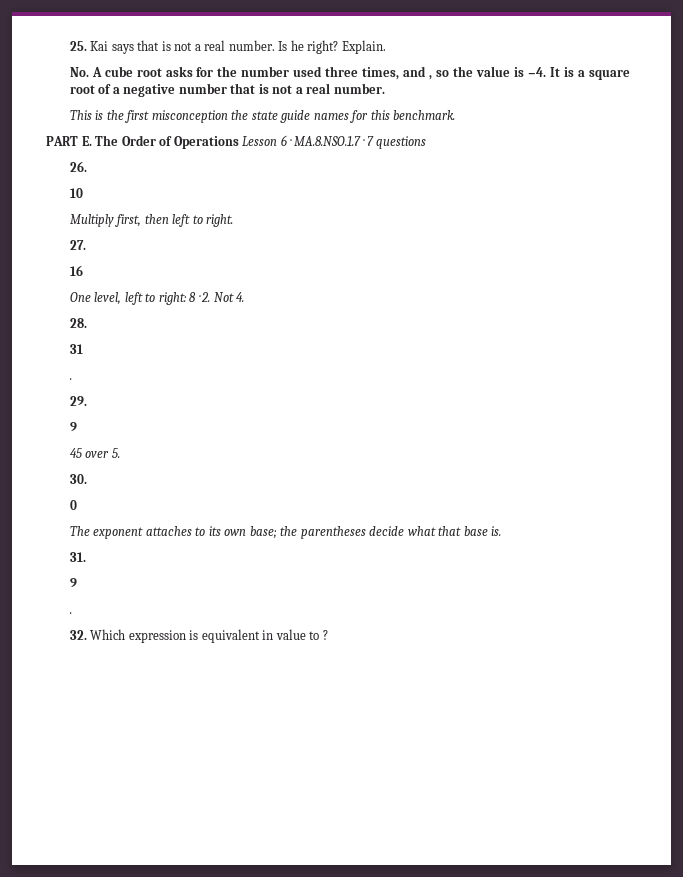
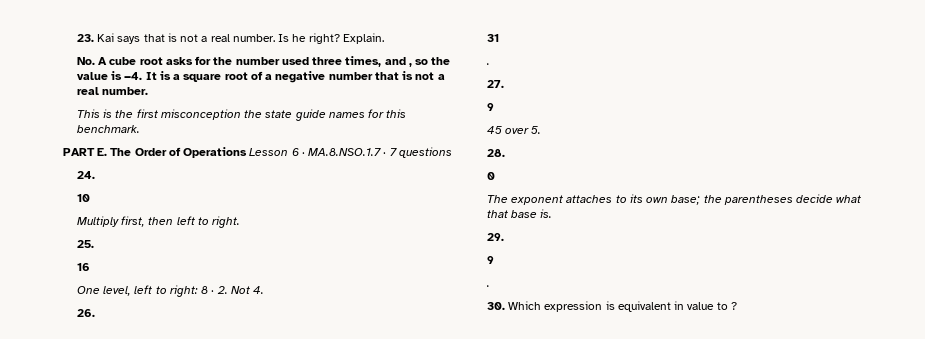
- 25. Kai says that is not a real number.
+ 23. Kai says that is not a real number.
- 26.
+ 24.
- 27.
+ 25.
- 28.
+ 26.
- 29.
+ 27.
- 30.
+ 28.
- 31.
+ 29.
- 32. Which expression is equivalent in value to ?
+ 30. Which expression is equivalent in value to ?

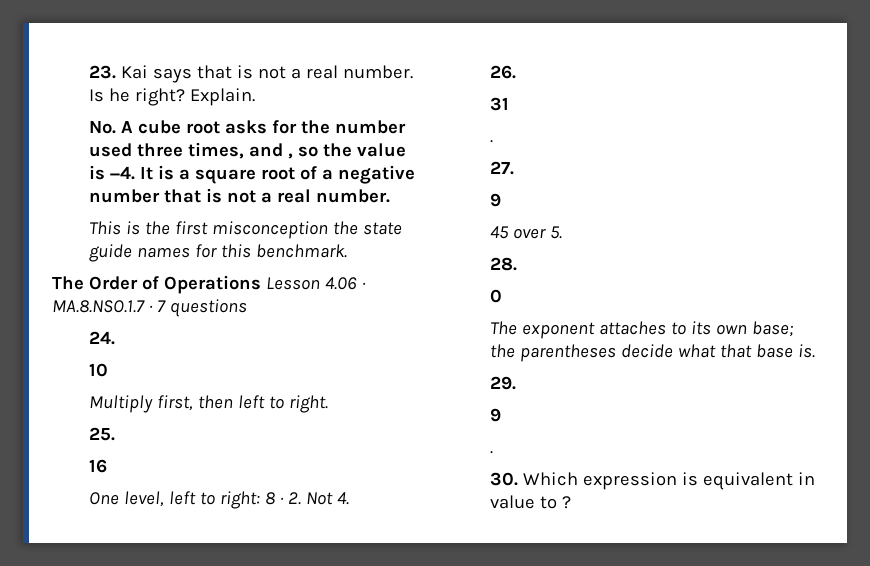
- PART E. The Order of Operations Lesson 6 · MA.8.NSO.1.7 · 7 questions
+ The Order of Operations Lesson 4.06 · MA.8.NSO.1.7 · 7 questions

